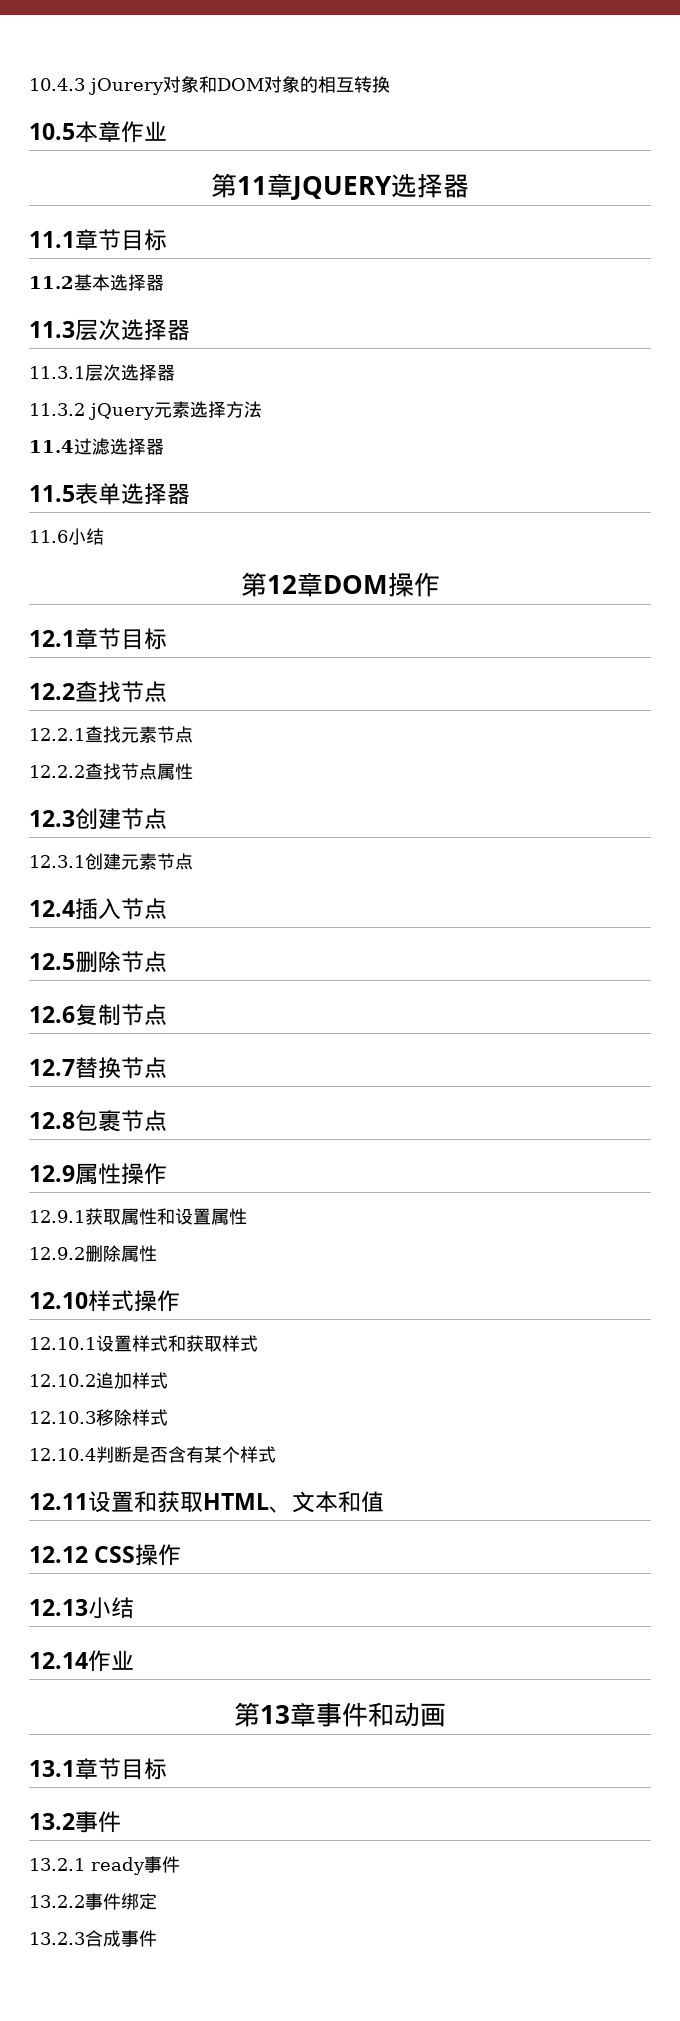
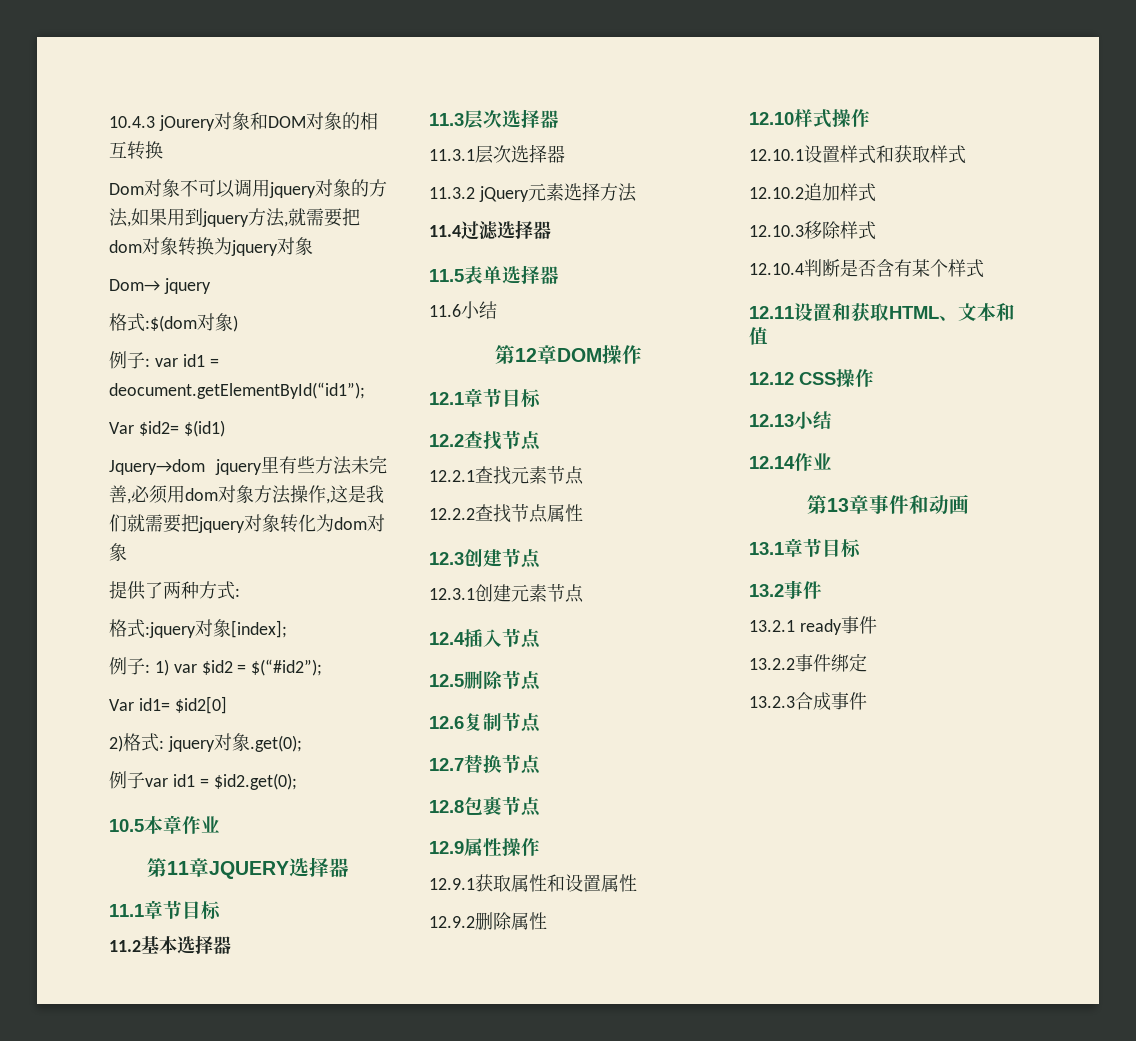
+ Dom对象不可以调用jquery对象的方法,如果用到jquery方法,就需要把dom对象转换为jquery对象
+ Dom→ jquery
+ 格式:$(dom对象)
+ 例子: var id1 = deocument.getElementById(“id1”);
+ Var $id2= $(id1)
+ Jquery→dom jquery里有些方法未完善,必须用dom对象方法操作,这是我们就需要把jquery对象转化为dom对象
+ 提供了两种方式:
+ 格式:jquery对象[index];
+ 例子: 1) var $id2 = $(“#id2”);
+ Var id1= $id2[0]
+ 2)格式: jquery对象.get(0);
+ 例子var id1 = $id2.get(0);

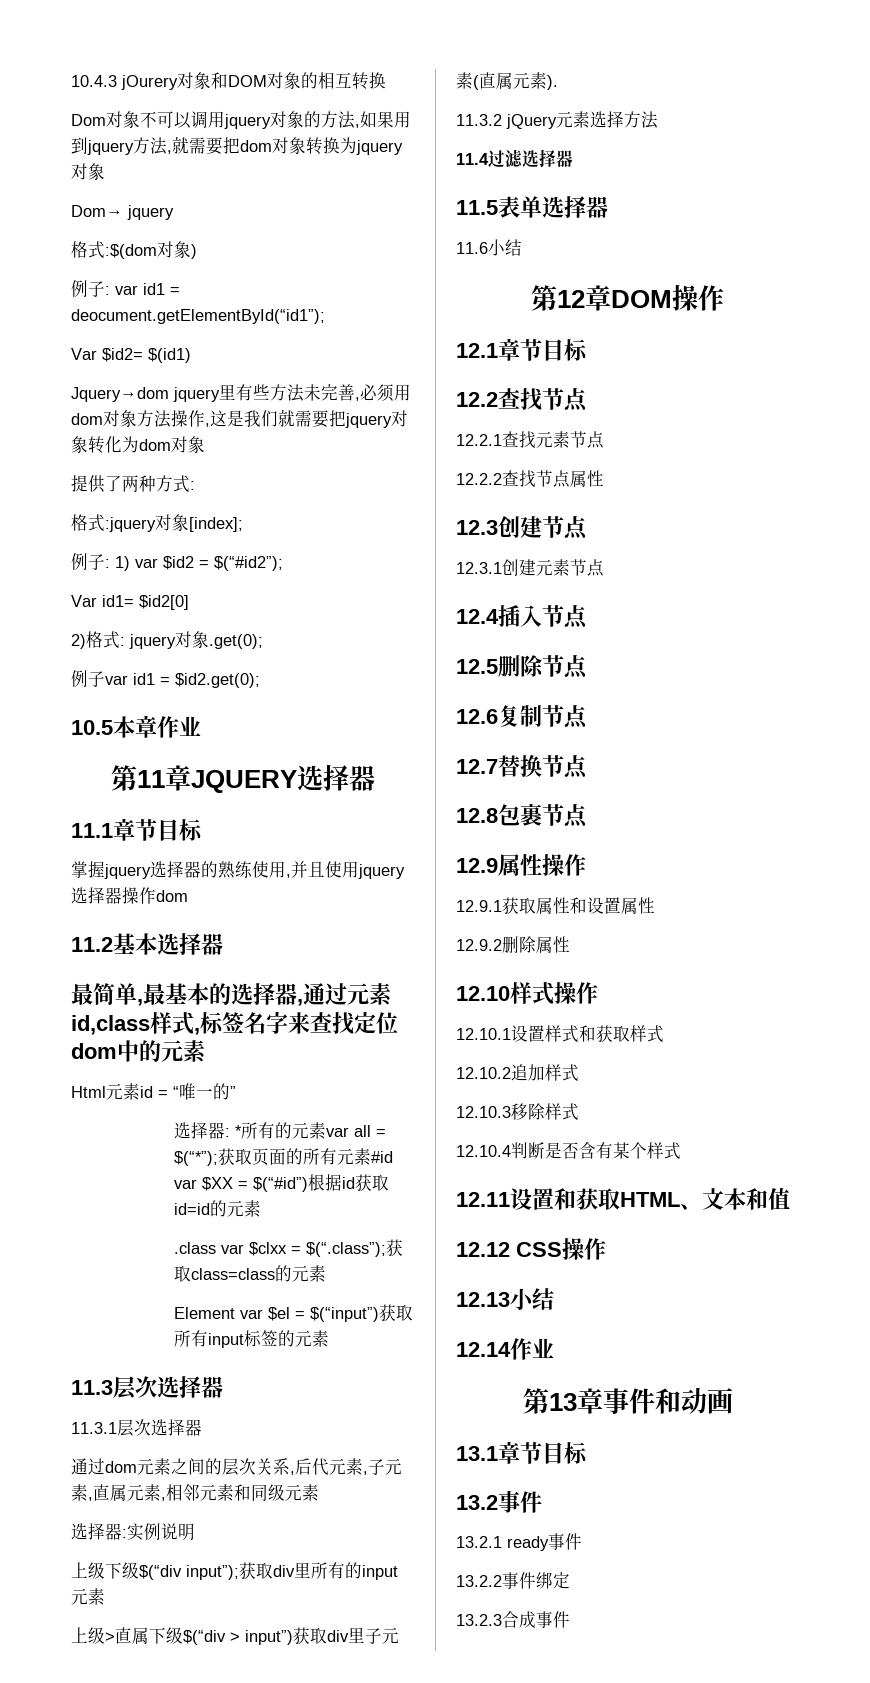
+ 掌握jquery选择器的熟练使用,并且使用jquery选择器操作dom
  11.2基本选择器
+ 最简单,最基本的选择器,通过元素id,class样式,标签名字来查找定位dom中的元素
+ Html元素id = “唯一的”
+ 选择器: *所有的元素var all = $(“*”);获取页面的所有元素#id var $XX = $(“#id”)根据id获取id=id的元素
+ .class var $clxx = $(“.class”);获取class=class的元素
+ Element var $el = $(“input”)获取所有input标签的元素
+ 通过dom元素之间的层次关系,后代元素,子元素,直属元素,相邻元素和同级元素
+ 选择器:实例说明
+ 上级下级$(“div input”);获取div里所有的input元素
+ 上级>直属下级$(“div > input”)获取div里子元素(直属元素).

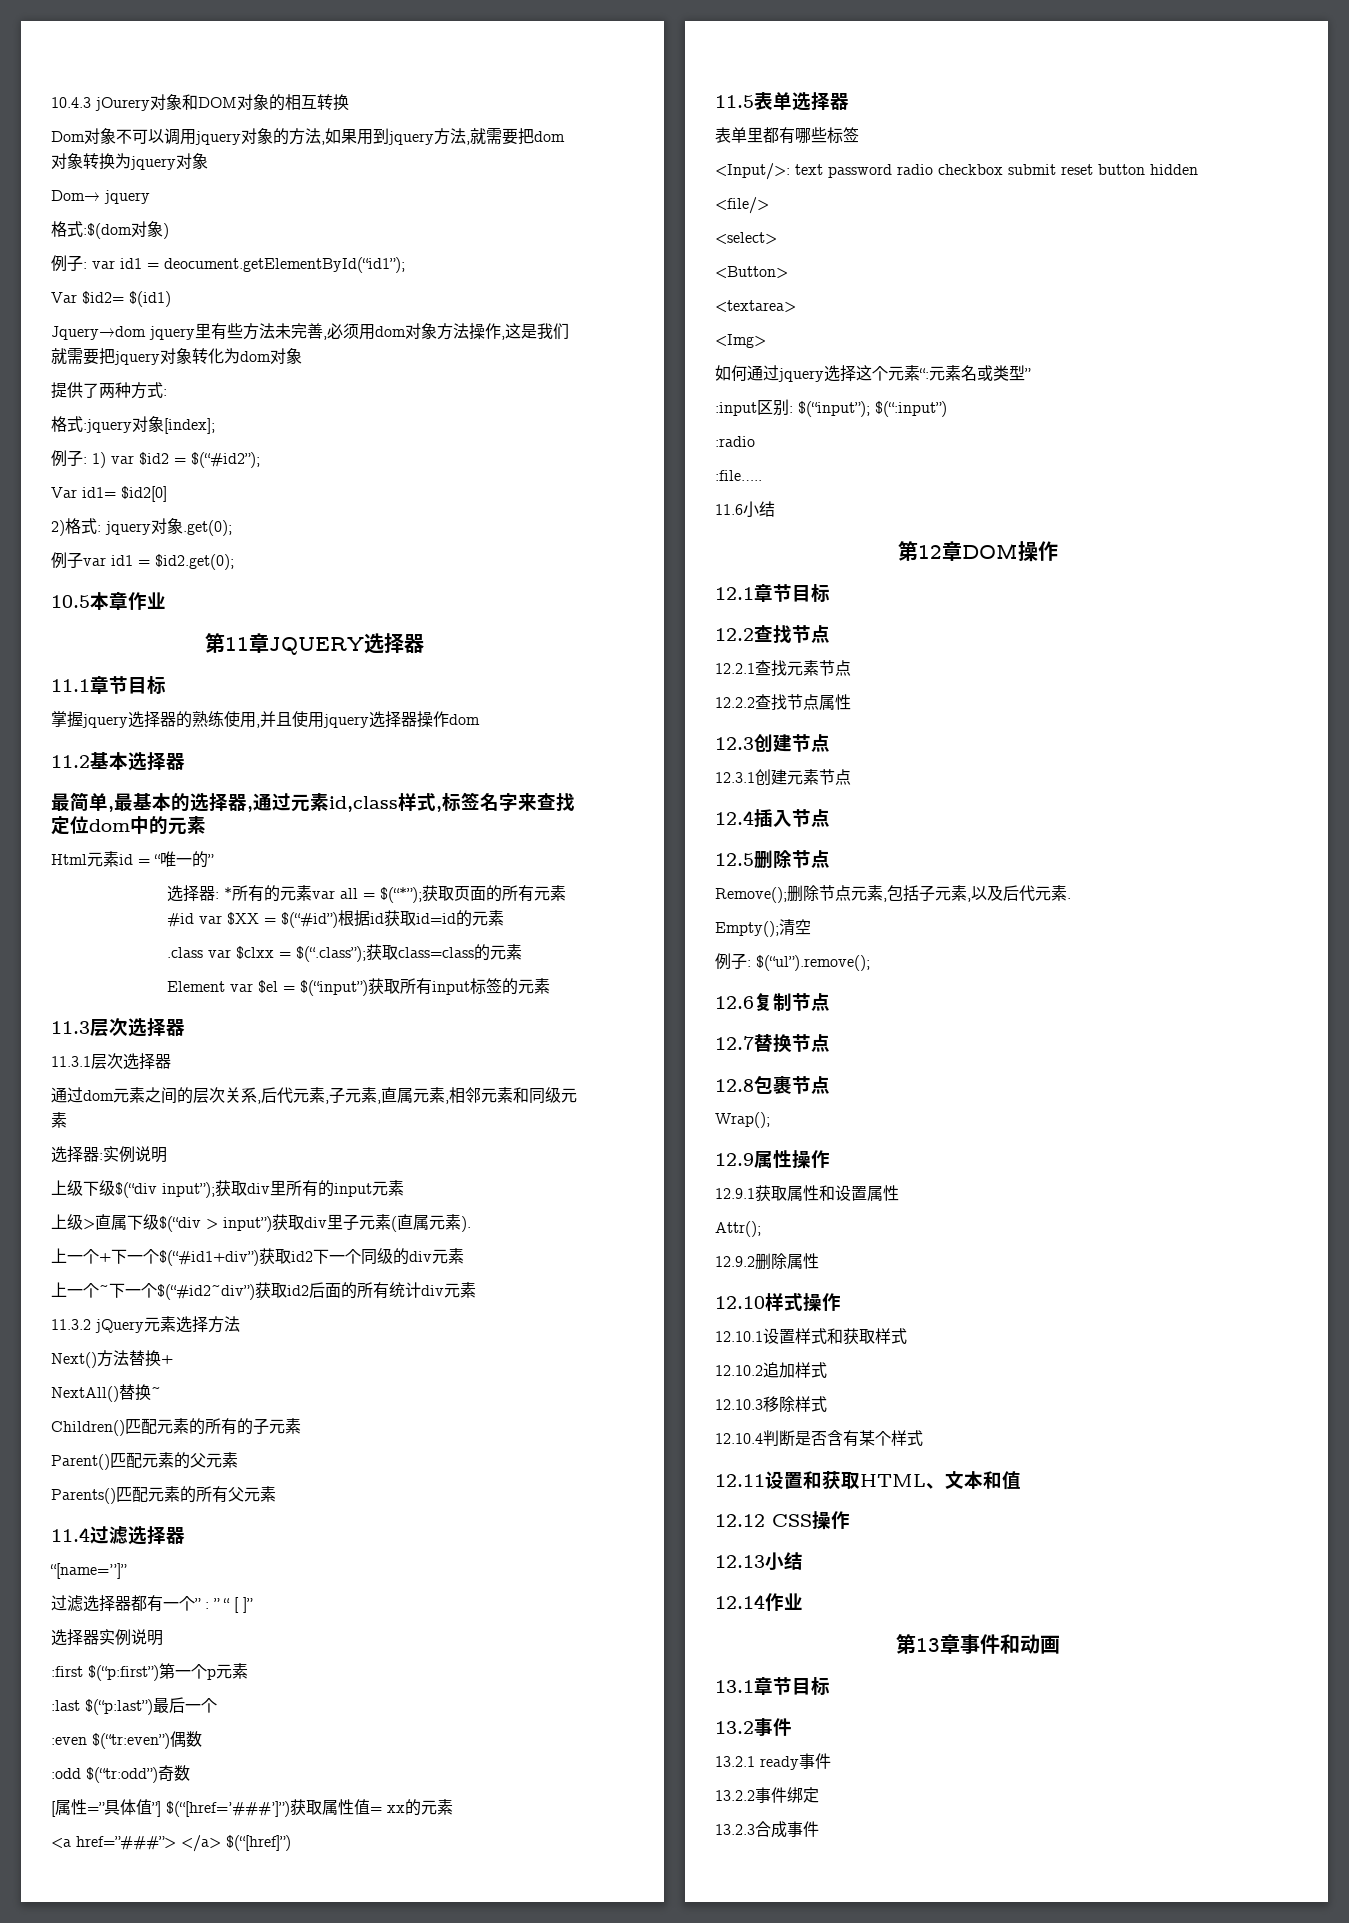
+ 上一个+下一个$(“#id1+div”)获取id2下一个同级的div元素
+ 上一个~下一个$(“#id2~div”)获取id2后面的所有统计div元素
+ Next()方法替换+
+ NextAll()替换~
+ Children()匹配元素的所有的子元素
+ Parent()匹配元素的父元素
+ Parents()匹配元素的所有父元素
  11.4过滤选择器
+ “[name=’’]”
+ 过滤选择器都有一个” : ” “ [ ]”
+ 选择器实例说明
+ :first $(“p:first”)第一个p元素
+ :last $(“p:last”)最后一个
+ :even $(“tr:even”)偶数
+ :odd $(“tr:odd”)奇数
+ [属性=”具体值”] $(“[href=’###’]”)获取属性值= xx的元素
+ <a href=”###”> </a> $(“[href]”)
  11.5表单选择器
+ 表单里都有哪些标签
+ <Input/>: text password radio checkbox submit reset button hidden
+ <file/>
+ <select>
+ <Button>
+ <textarea>
+ <Img>
+ 如何通过jquery选择这个元素“:元素名或类型”
+ :input区别: $(“input”); $(“:input”)
+ :radio
+ :file…..
+ Remove();删除节点元素,包括子元素,以及后代元素.
+ Empty();清空
+ 例子: $(“ul”).remove();
+ Wrap();
+ Attr();

